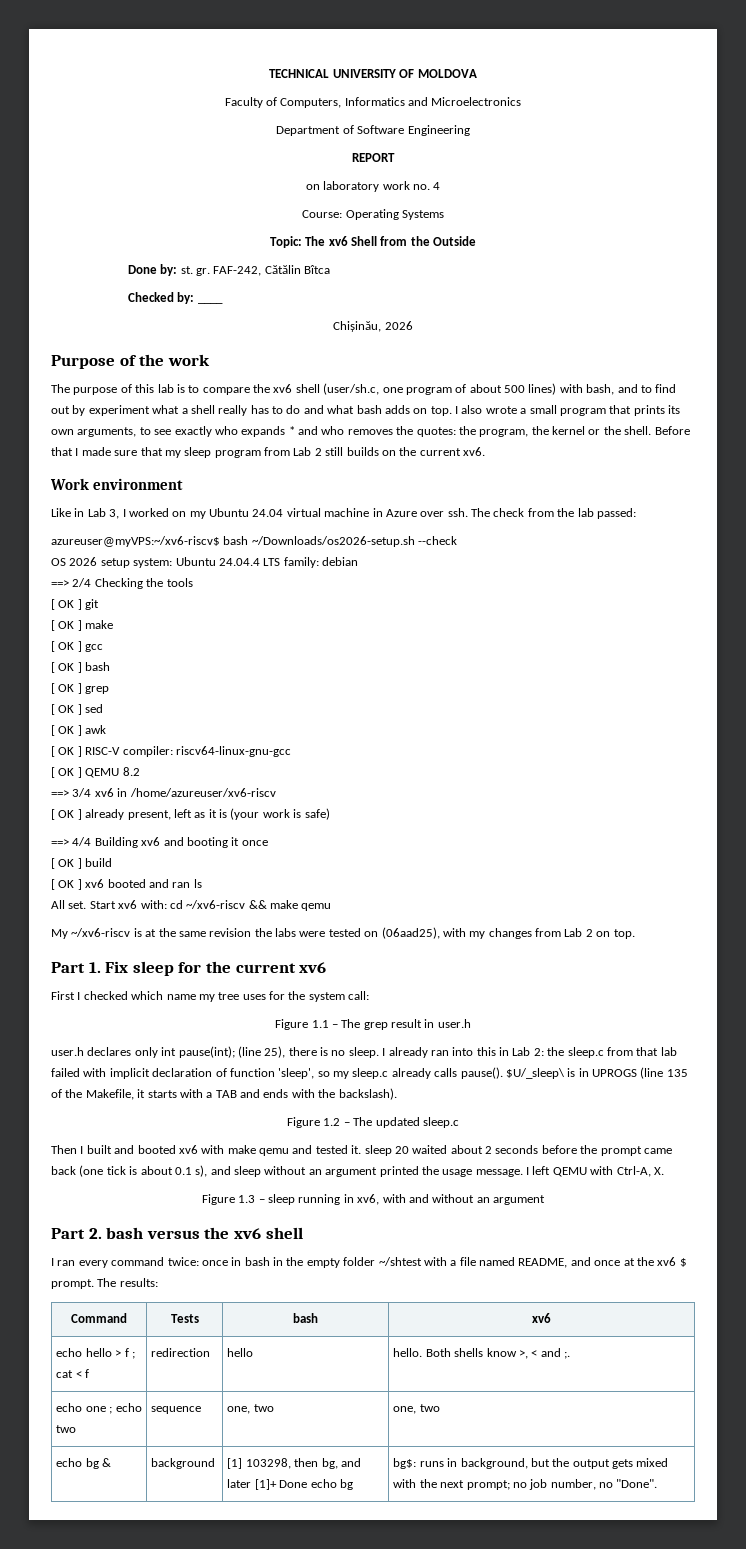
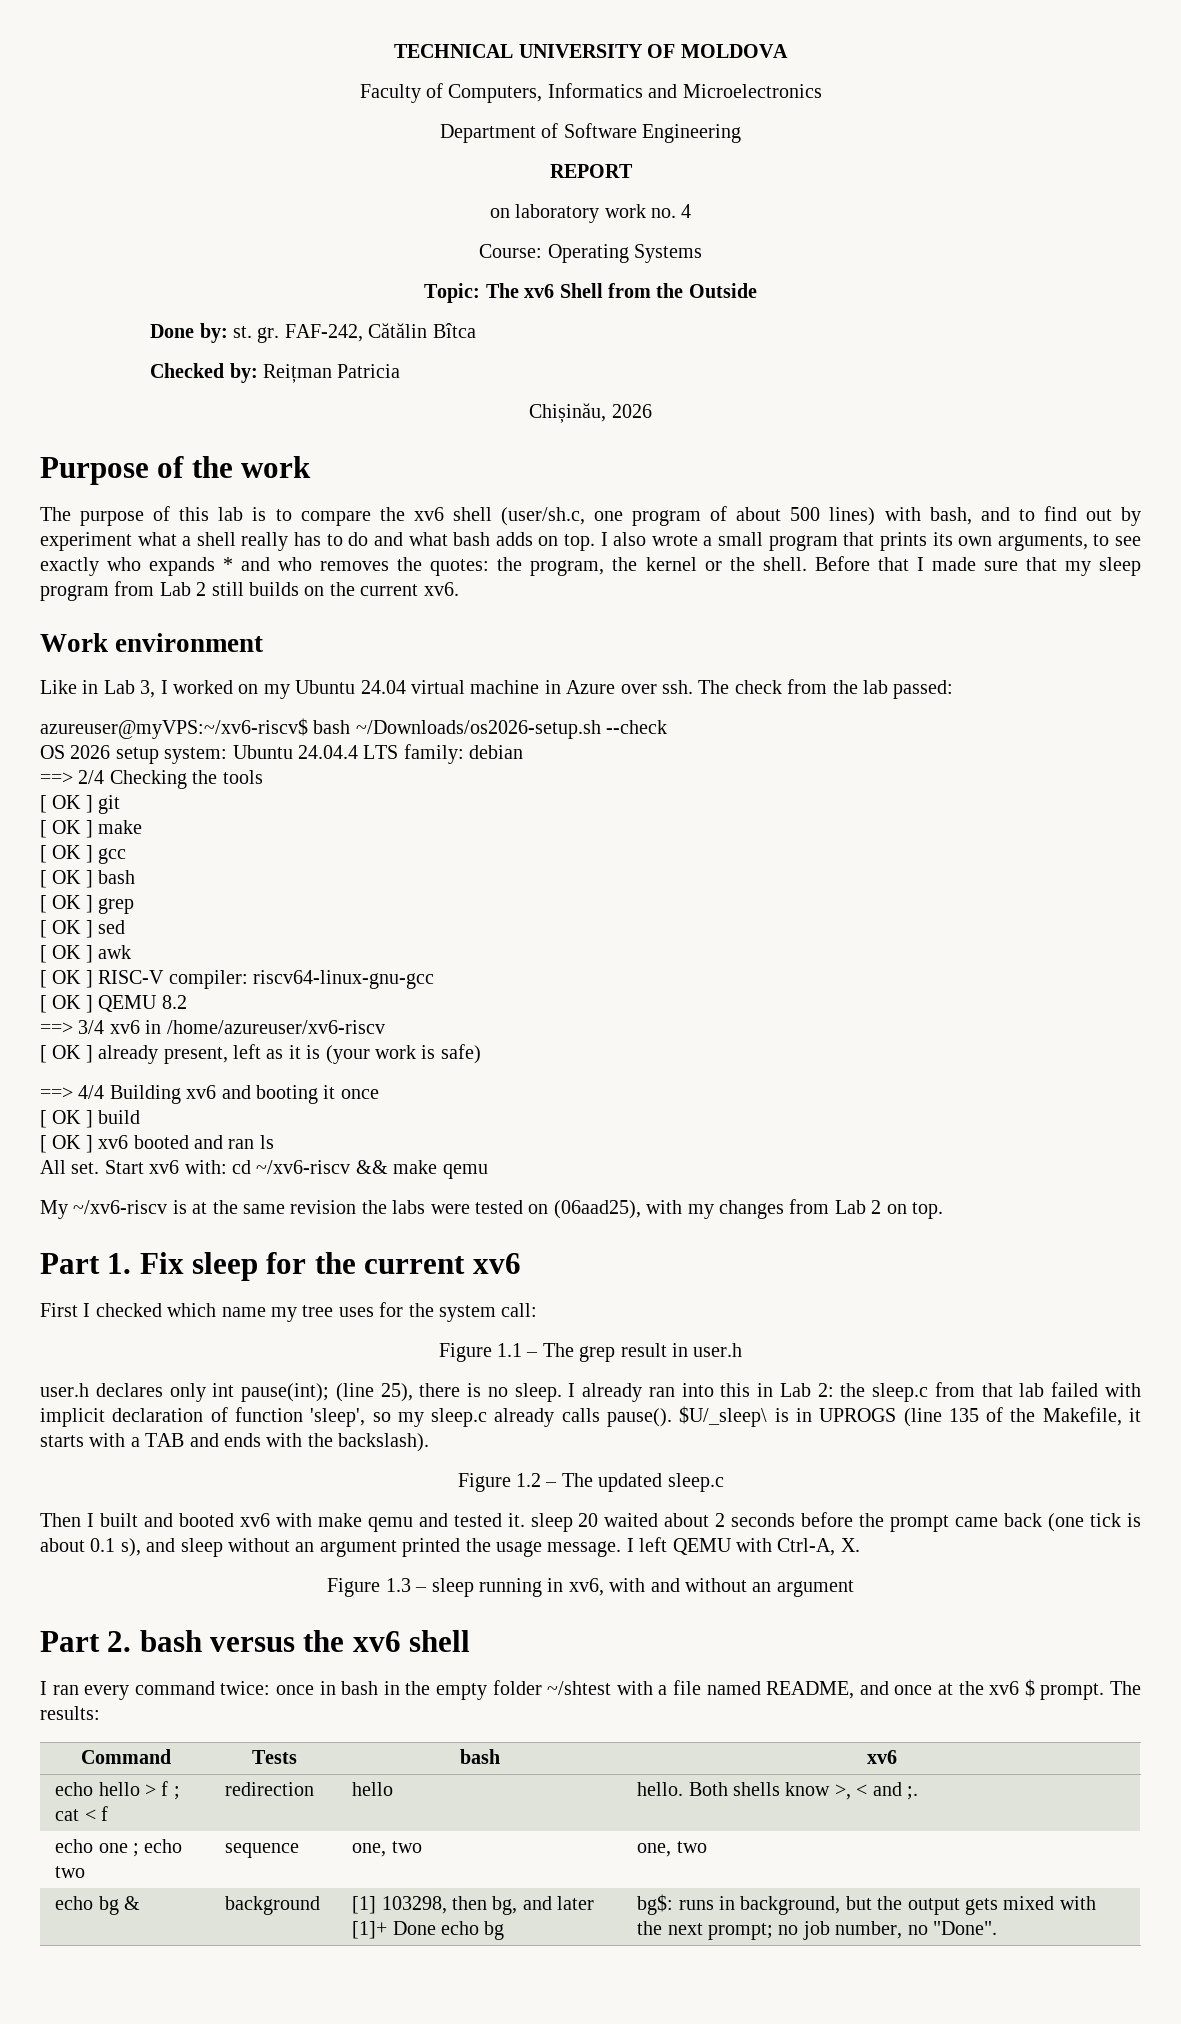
- Checked by: ____
+ Checked by: Reițman Patricia

